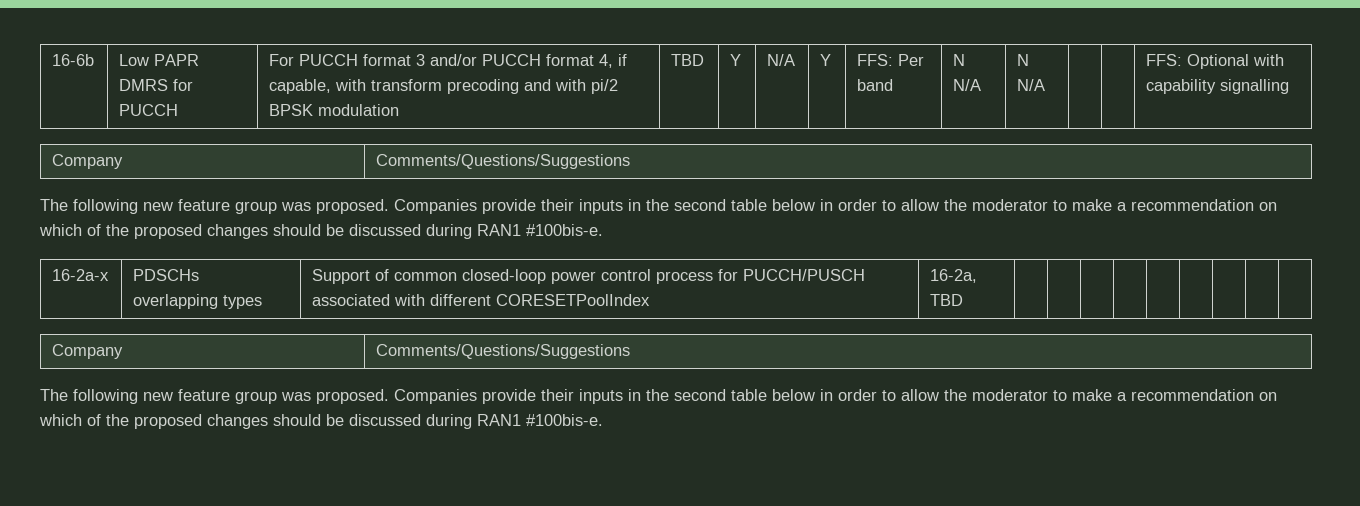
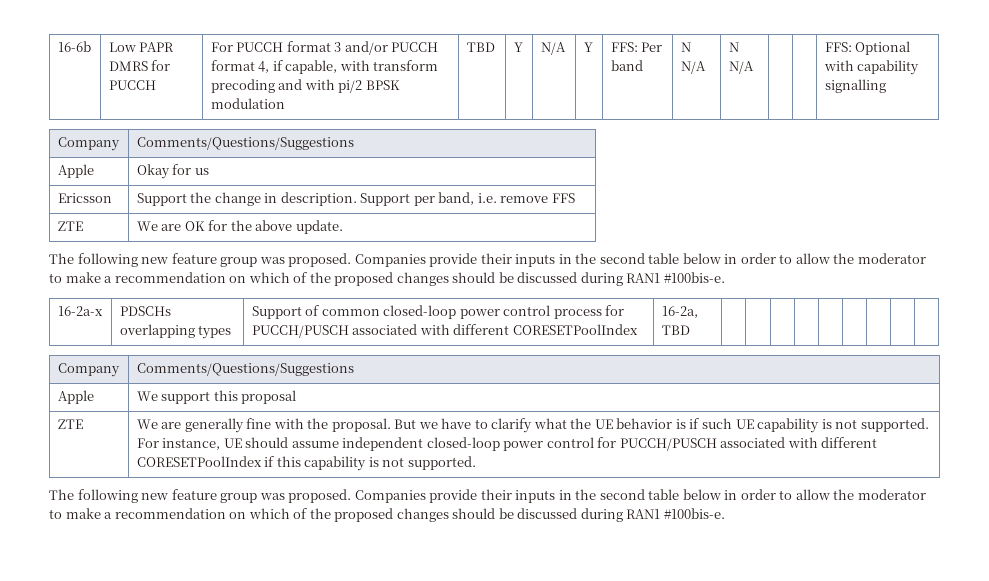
+ Apple | Okay for us
+ Ericsson | Support the change in description. Support per band, i.e. remove FFS
+ ZTE | We are OK for the above update.
+ Apple | We support this proposal
+ ZTE | We are generally fine with the proposal. But we have to clarify what the UE behavior is if such UE capability is not supported. For instance, UE should assume independent closed-loop power control for PUCCH/PUSCH associated with different CORESETPoolIndex if this capability is not supported.

